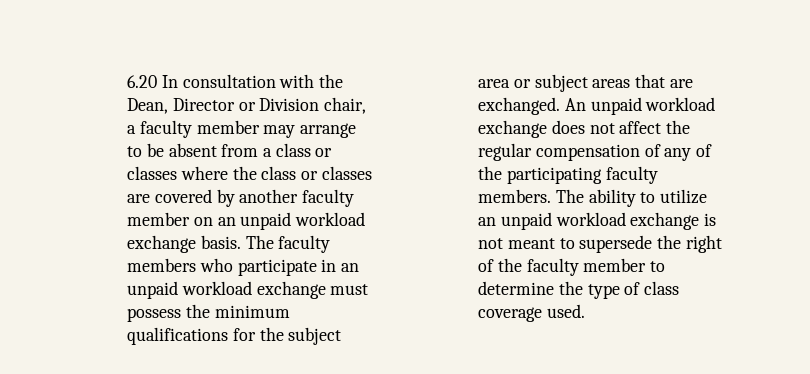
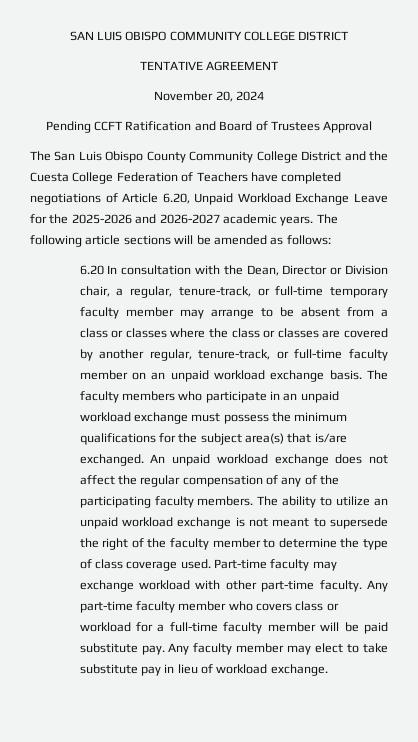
+ SAN LUIS OBISPO COMMUNITY COLLEGE DISTRICT
+ TENTATIVE AGREEMENT
+ November 20, 2024
+ Pending CCFT Ratification and Board of Trustees Approval
+ The San Luis Obispo County Community College District and the Cuesta College Federation of Teachers have completed negotiations of Article 6.20, Unpaid Workload Exchange Leave for the 2025-2026 and 2026-2027 academic years. The following article sections will be amended as follows:
- 6.20 In consultation with the Dean, Director or Division chair, a faculty member may arrange to be absent from a class or classes where the class or classes are covered by another faculty member on an unpaid workload exchange basis.
+ 6.20 In consultation with the Dean, Director or Division chair, a regular, tenure-track, or full-time temporary faculty member may arrange to be absent from a class or classes where the class or classes are covered by another regular, tenure-track, or full-time faculty member on an unpaid workload exchange basis.
- The faculty members who participate in an unpaid workload exchange must possess the minimum qualifications for the subject area or subject areas that are exchanged.
+ The faculty members who participate in an unpaid workload exchange must possess the minimum qualifications for the subject area(s) that is/are exchanged.
+ Part-time faculty may exchange workload with other part-time faculty. Any part-time faculty member who covers class or workload for a full-time faculty member will be paid substitute pay. Any faculty member may elect to take substitute pay in lieu of workload exchange.

